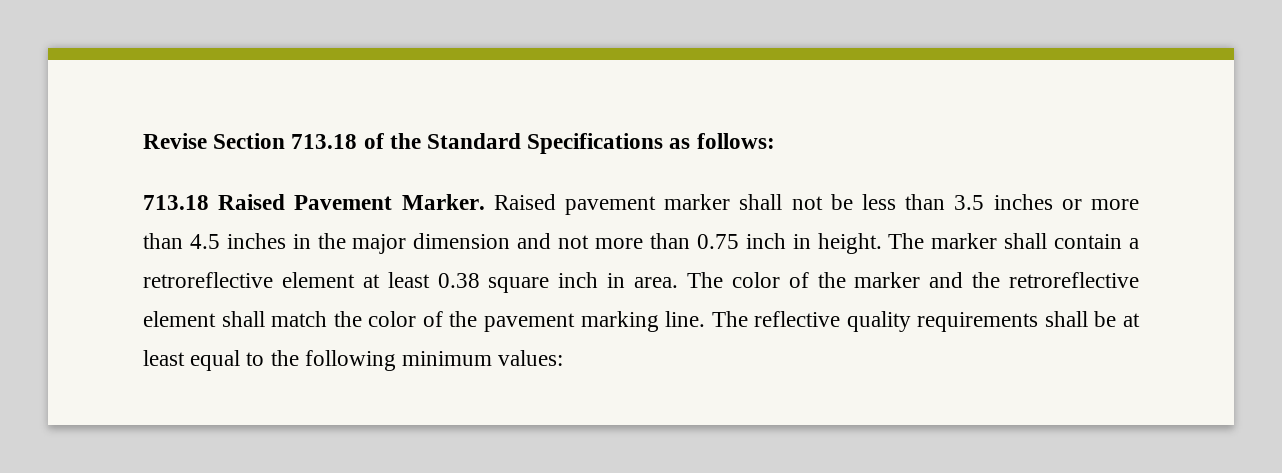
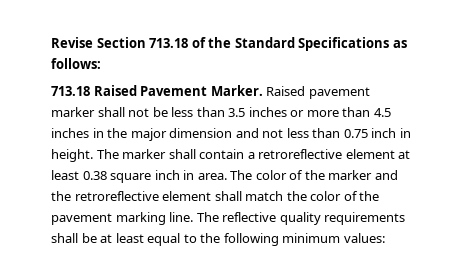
- Raised pavement marker shall not be less than 3.5 inches or more than 4.5 inches in the major dimension and not more than 0.75 inch in height.
+ Raised pavement marker shall not be less than 3.5 inches or more than 4.5 inches in the major dimension and not less than 0.75 inch in height.

